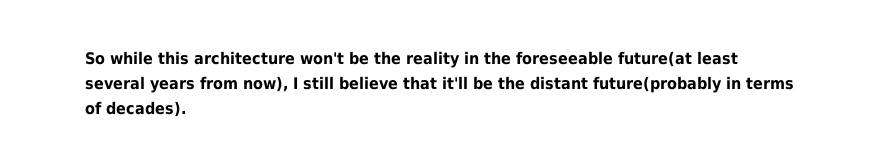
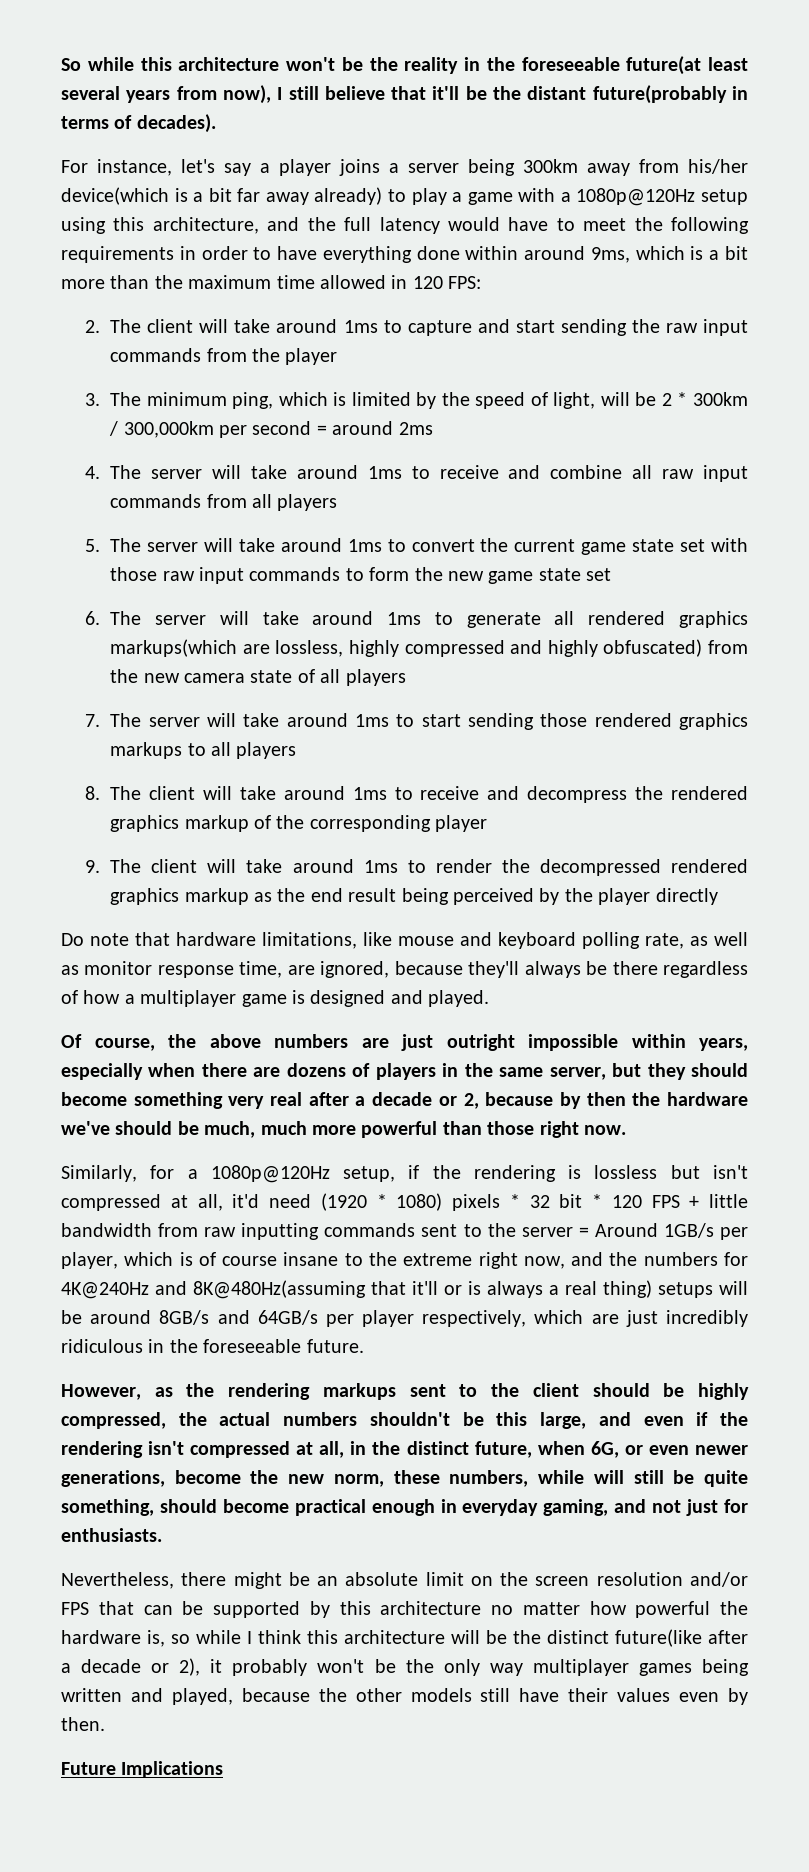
+ For instance, let's say a player joins a server being 300km away from his/her device(which is a bit far away already) to play a game with a 1080p@120Hz setup using this architecture, and the full latency would have to meet the following requirements in order to have everything done within around 9ms, which is a bit more than the maximum time allowed in 120 FPS:
+ 2. The client will take around 1ms to capture and start sending the raw input commands from the player
+ 3. The minimum ping, which is limited by the speed of light, will be 2 * 300km / 300,000km per second = around 2ms
+ 4. The server will take around 1ms to receive and combine all raw input commands from all players
+ 5. The server will take around 1ms to convert the current game state set with those raw input commands to form the new game state set
+ 6. The server will take around 1ms to generate all rendered graphics markups(which are lossless, highly compressed and highly obfuscated) from the new camera state of all players
+ 7. The server will take around 1ms to start sending those rendered graphics markups to all players
+ 8. The client will take around 1ms to receive and decompress the rendered graphics markup of the corresponding player
+ 9. The client will take around 1ms to render the decompressed rendered graphics markup as the end result being perceived by the player directly
+ Do note that hardware limitations, like mouse and keyboard polling rate, as well as monitor response time, are ignored, because they'll always be there regardless of how a multiplayer game is designed and played.
+ Of course, the above numbers are just outright impossible within years, especially when there are dozens of players in the same server, but they should become something very real after a decade or 2, because by then the hardware we've should be much, much more powerful than those right now.
+ Similarly, for a 1080p@120Hz setup, if the rendering is lossless but isn't compressed at all, it'd need (1920 * 1080) pixels * 32 bit * 120 FPS + little bandwidth from raw inputting commands sent to the server = Around 1GB/s per player, which is of course insane to the extreme right now, and the numbers for 4K@240Hz and 8K@480Hz(assuming that it'll or is always a real thing) setups will be around 8GB/s and 64GB/s per player respectively, which are just incredibly ridiculous in the foreseeable future.
+ However, as the rendering markups sent to the client should be highly compressed, the actual numbers shouldn't be this large, and even if the rendering isn't compressed at all, in the distinct future, when 6G, or even newer generations, become the new norm, these numbers, while will still be quite something, should become practical enough in everyday gaming, and not just for enthusiasts.
+ Nevertheless, there might be an absolute limit on the screen resolution and/or FPS that can be supported by this architecture no matter how powerful the hardware is, so while I think this architecture will be the distinct future(like after a decade or 2), it probably won't be the only way multiplayer games being written and played, because the other models still have their values even by then.
+ Future Implications

